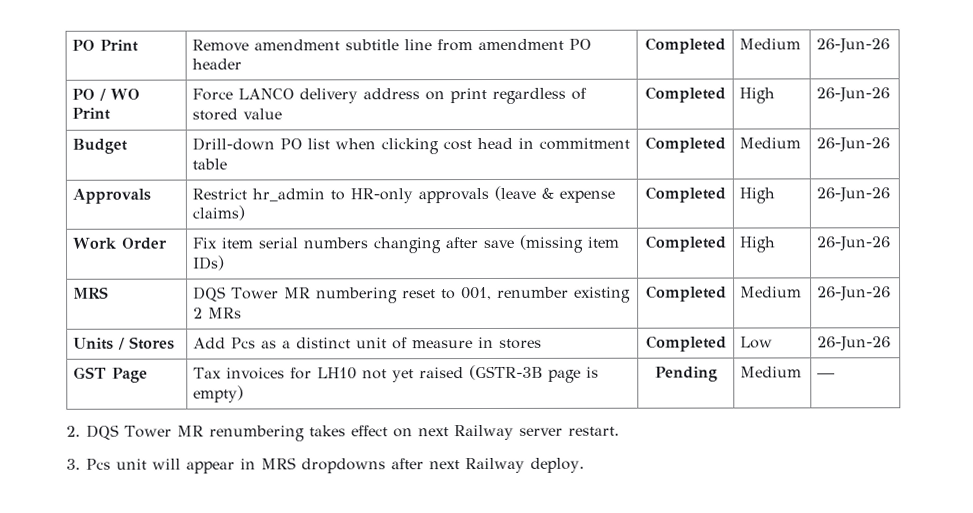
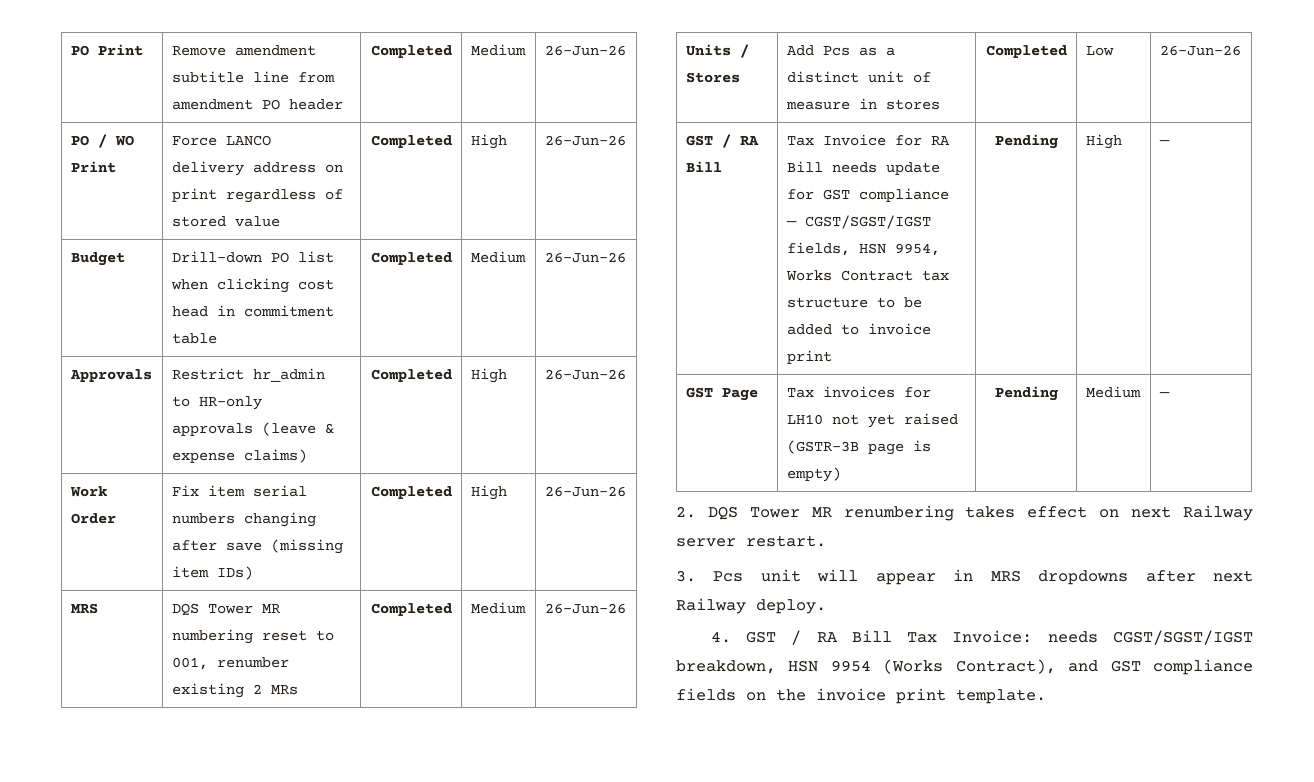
+ GST / RA Bill | Tax Invoice for RA Bill needs update for GST compliance — CGST/SGST/IGST fields, HSN 9954, Works Contract tax structure to be added to invoice print | Pending | High | —
+ 4. GST / RA Bill Tax Invoice: needs CGST/SGST/IGST breakdown, HSN 9954 (Works Contract), and GST compliance fields on the invoice print template.

